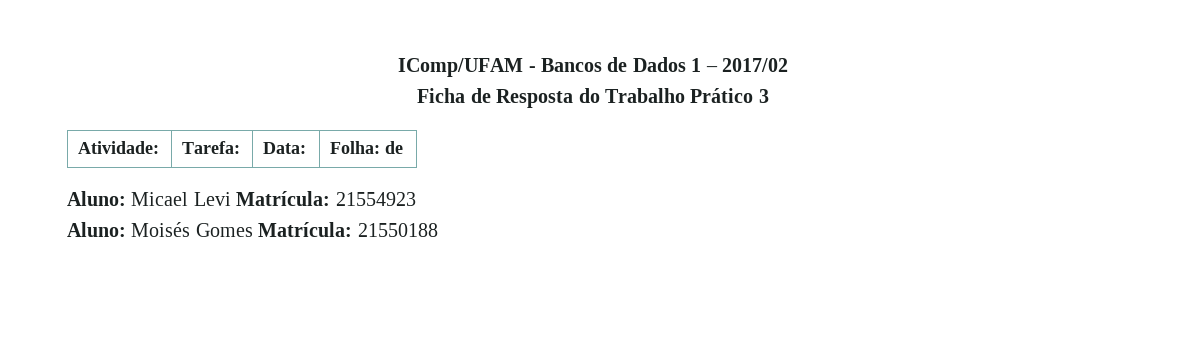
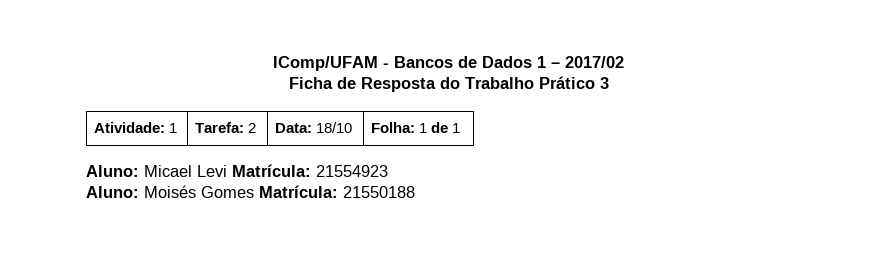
- Atividade: | Tarefa: | Data: | Folha: de
+ Atividade: 1 | Tarefa: 2 | Data: 18/10 | Folha: 1 de 1

